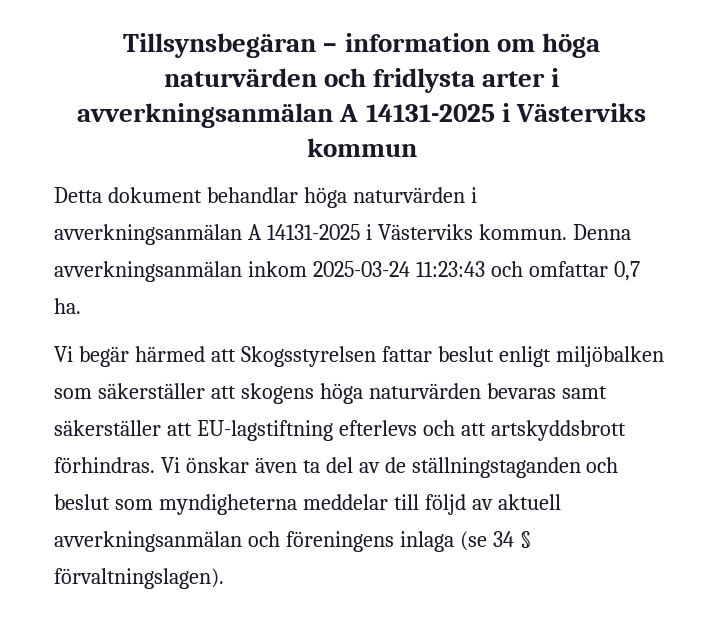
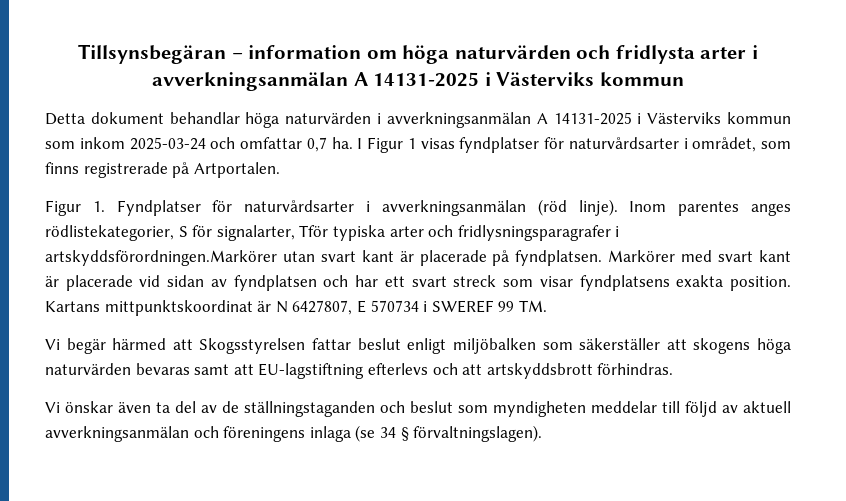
- Detta dokument behandlar höga naturvärden i avverkningsanmälan A 14131-2025 i Västerviks kommun. Denna avverkningsanmälan inkom 2025-03-24 11:23:43 och omfattar 0,7 ha.
+ Detta dokument behandlar höga naturvärden i avverkningsanmälan A 14131-2025 i Västerviks kommun som inkom 2025-03-24 och omfattar 0,7 ha. I Figur 1 visas fyndplatser för naturvårdsarter i området, som finns registrerade på Artportalen.
+ Figur 1. Fyndplatser för naturvårdsarter i avverkningsanmälan (röd linje). Inom parentes anges rödlistekategorier, S för signalarter, Tför typiska arter och fridlysningsparagrafer i artskyddsförordningen.Markörer utan svart kant är placerade på fyndplatsen. Markörer med svart kant är placerade vid sidan av fyndplatsen och har ett svart streck som visar fyndplatsens exakta position. Kartans mittpunktskoordinat är N 6427807, E 570734 i SWEREF 99 TM.
- Vi begär härmed att Skogsstyrelsen fattar beslut enligt miljöbalken som säkerställer att skogens höga naturvärden bevaras samt säkerställer att EU-lagstiftning efterlevs och att artskyddsbrott förhindras. Vi önskar även ta del av de ställningstaganden och beslut som myndigheterna meddelar till följd av aktuell avverkningsanmälan och föreningens inlaga (se 34 § förvaltningslagen).
+ Vi begär härmed att Skogsstyrelsen fattar beslut enligt miljöbalken som säkerställer att skogens höga naturvärden bevaras samt att EU-lagstiftning efterlevs och att artskyddsbrott förhindras.
+ Vi önskar även ta del av de ställningstaganden och beslut som myndigheten meddelar till följd av aktuell avverkningsanmälan och föreningens inlaga (se 34 § förvaltningslagen).

